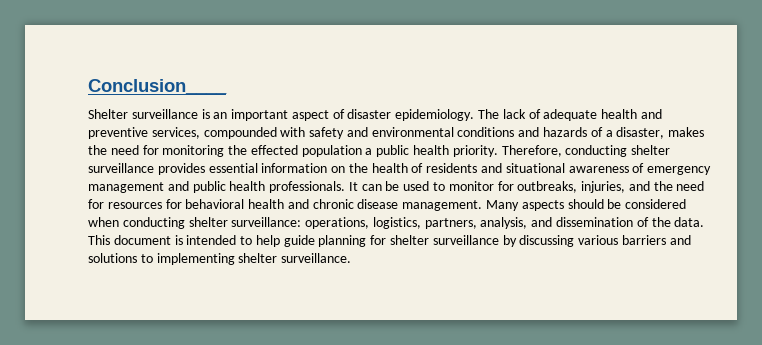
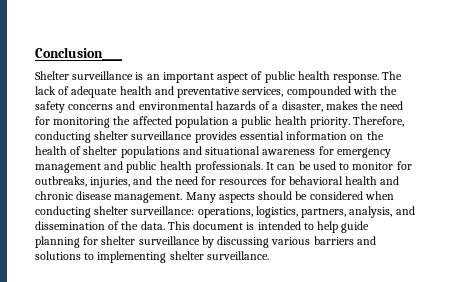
- Shelter surveillance is an important aspect of disaster epidemiology.
+ Shelter surveillance is an important aspect of public health response.
- The lack of adequate health and preventive services, compounded with safety and environmental conditions and hazards of a disaster, makes the need for monitoring the effected population a public health priority.
+ The lack of adequate health and preventative services, compounded with the safety concerns and environmental hazards of a disaster, makes the need for monitoring the affected population a public health priority.
- Therefore, conducting shelter surveillance provides essential information on the health of residents and situational awareness of emergency management and public health professionals.
+ Therefore, conducting shelter surveillance provides essential information on the health of shelter populations and situational awareness for emergency management and public health professionals.

